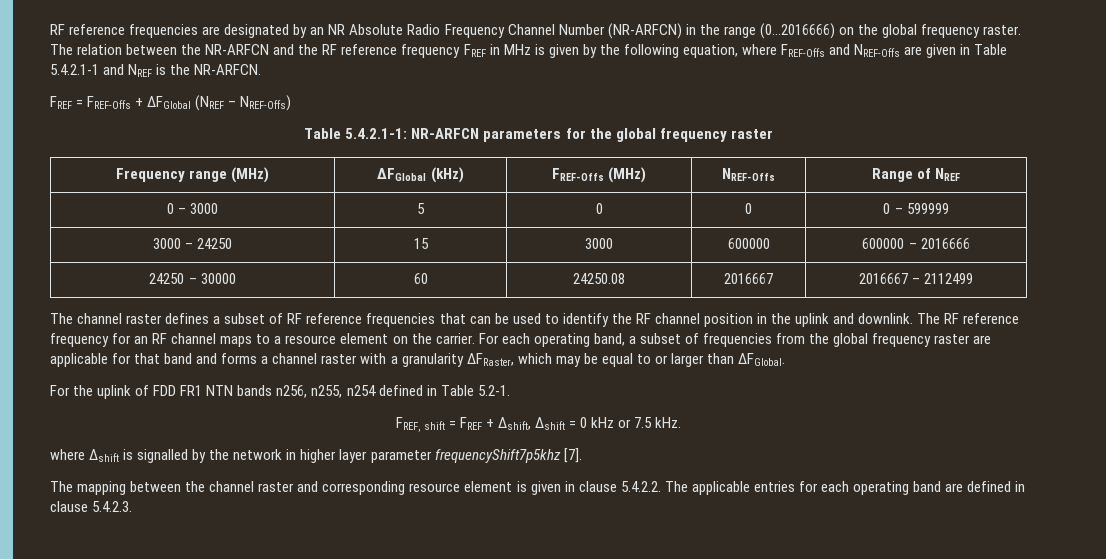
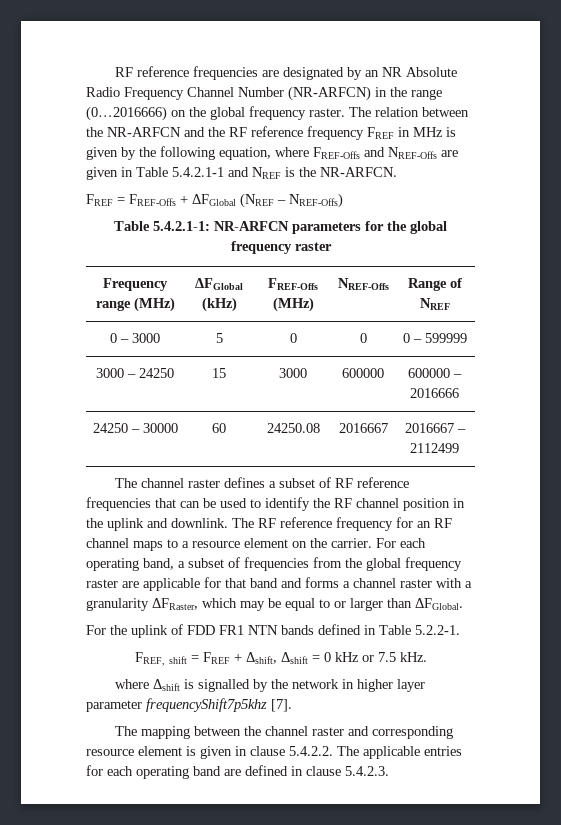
- For the uplink of FDD FR1 NTN bands n256, n255, n254 defined in Table 5.2-1.
+ For the uplink of FDD FR1 NTN bands defined in Table 5.2.2-1.

